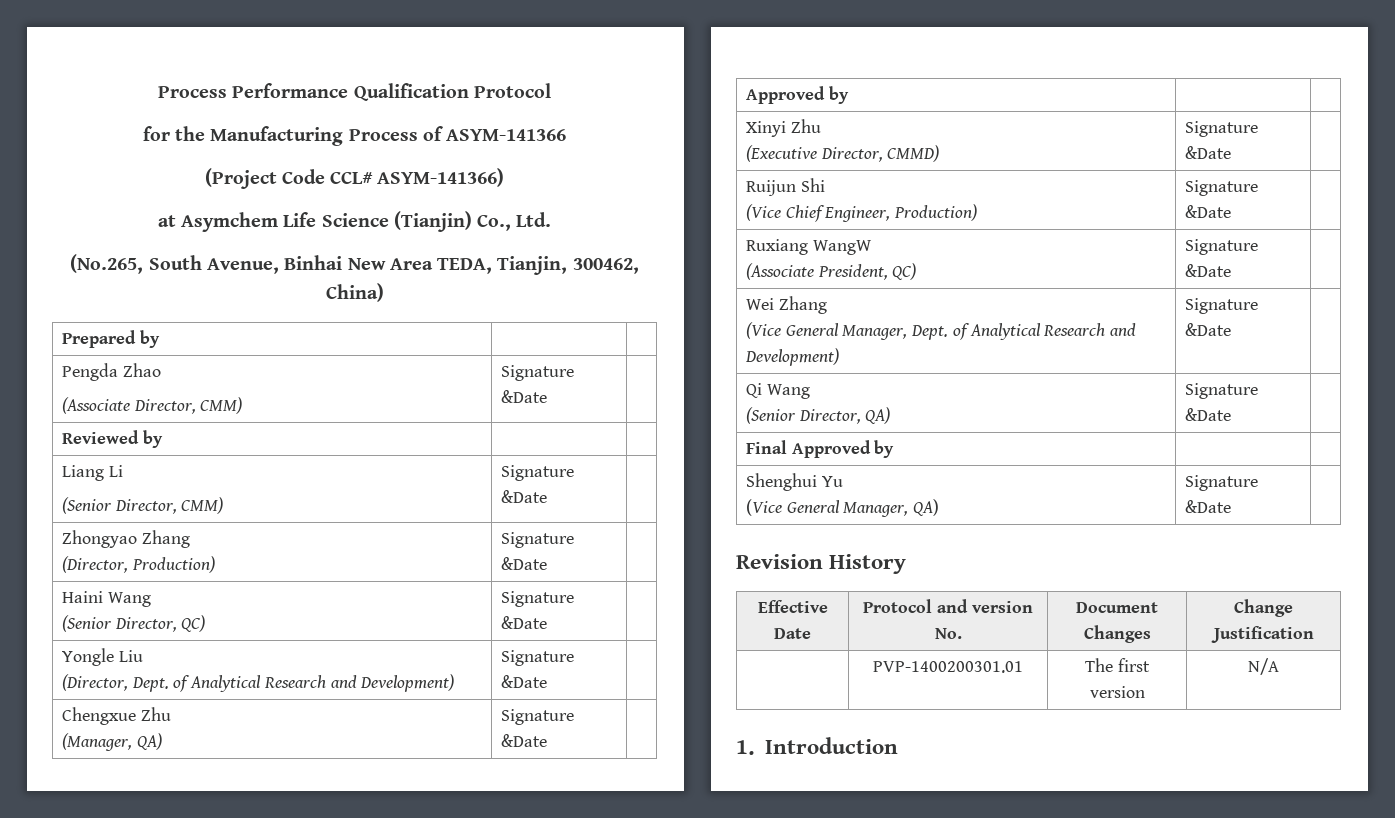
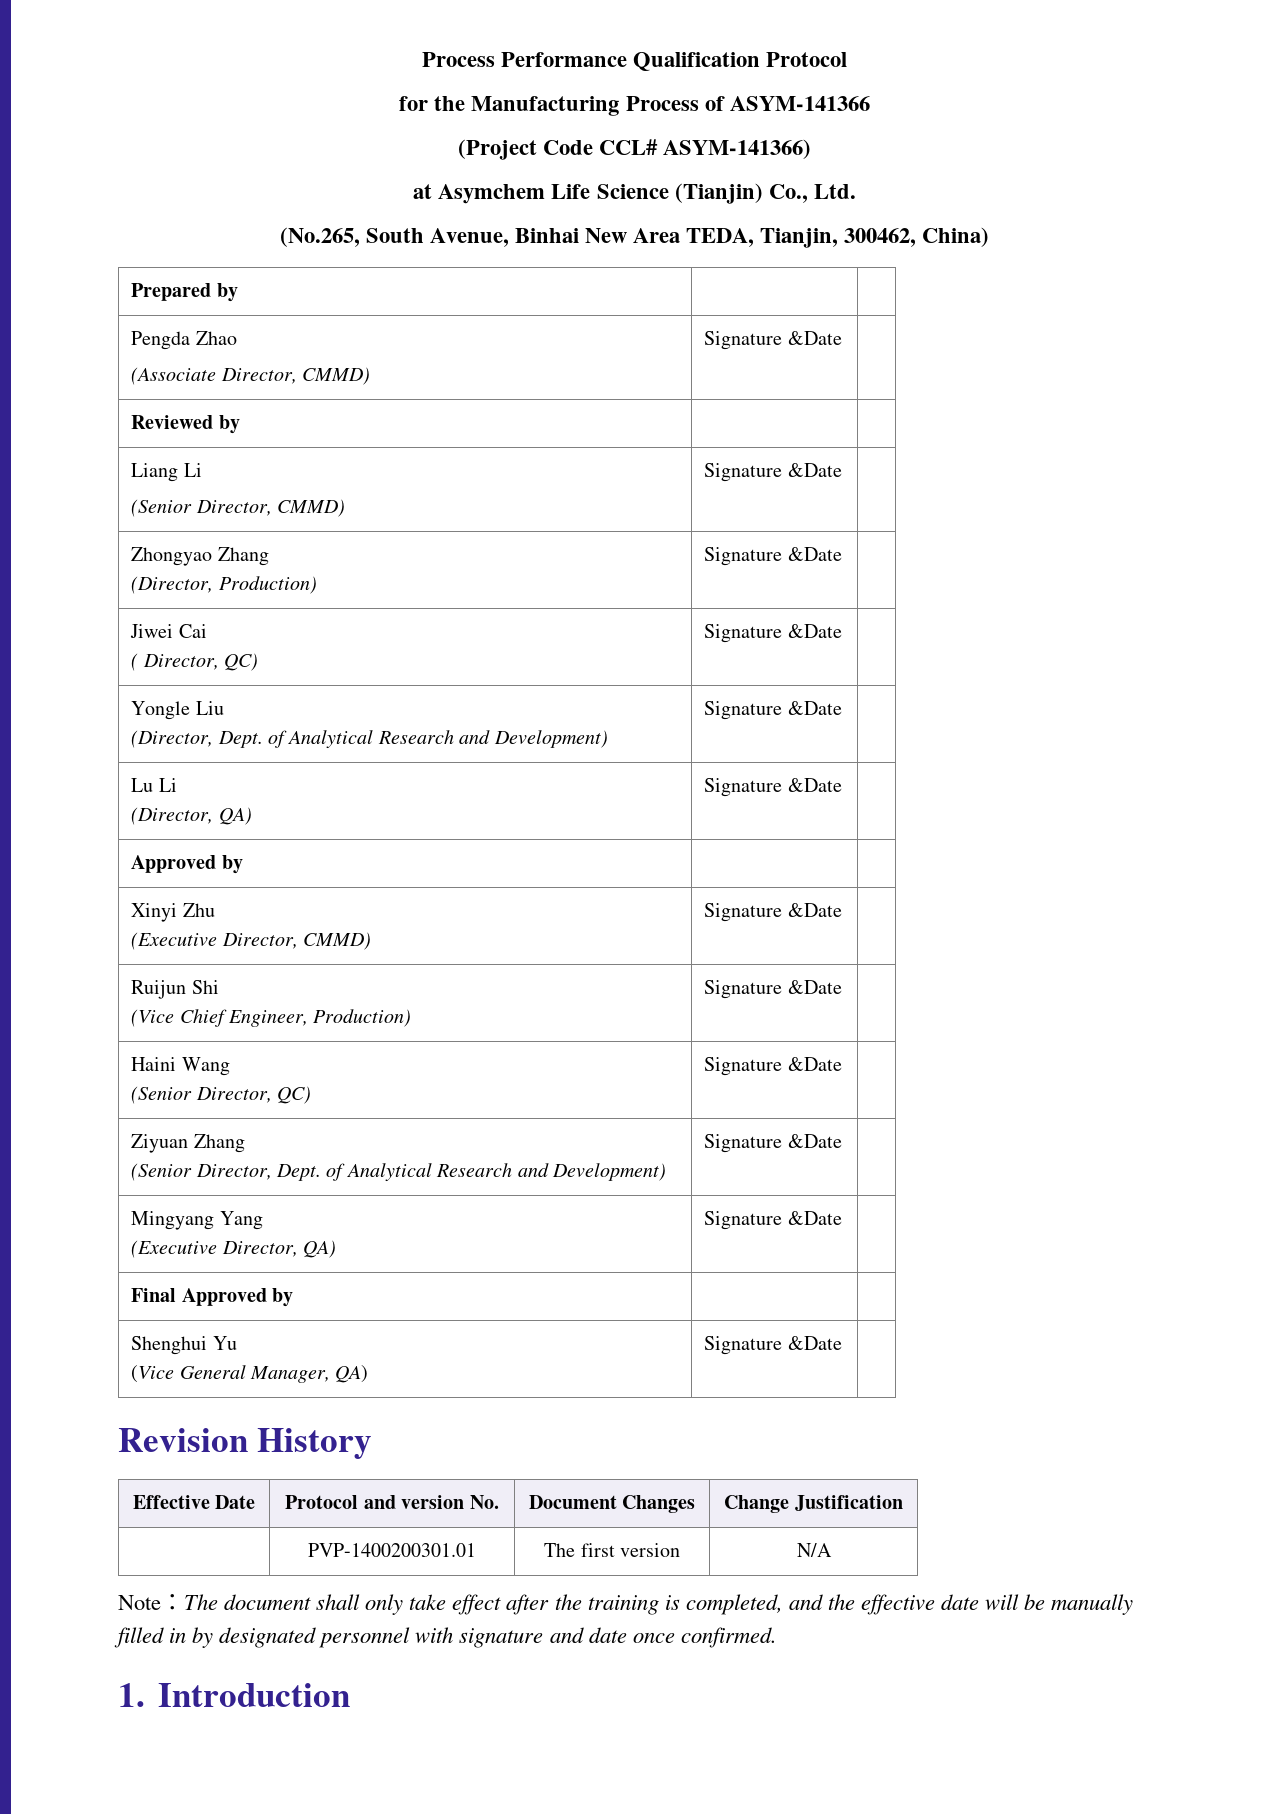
  Pengda Zhao
- (Associate Director, CMM) | Signature &Date |
+ (Associate Director, CMMD) | Signature &Date |
  Liang Li
- (Senior Director, CMM) | Signature &Date |
+ (Senior Director, CMMD) | Signature &Date |
- Haini Wang
- (Senior Director, QC) | Signature &Date |
+ Jiwei Cai
+ ( Director, QC) | Signature &Date |
- Chengxue Zhu
- (Manager, QA) | Signature &Date |
+ Lu Li
+ (Director, QA) | Signature &Date |
- Ruxiang WangW
- (Associate President, QC) | Signature &Date |
- Wei Zhang
- (Vice General Manager, Dept. of Analytical Research and Development) | Signature &Date |
- Qi Wang
- (Senior Director, QA) | Signature &Date |
+ Haini Wang
+ (Senior Director, QC) | Signature &Date |
+ Ziyuan Zhang
+ (Senior Director, Dept. of Analytical Research and Development) | Signature &Date |
+ Mingyang Yang
+ (Executive Director, QA) | Signature &Date |
+ Note：The document shall only take effect after the training is completed, and the effective date will be manually filled in by designated personnel with signature and date once confirmed.

